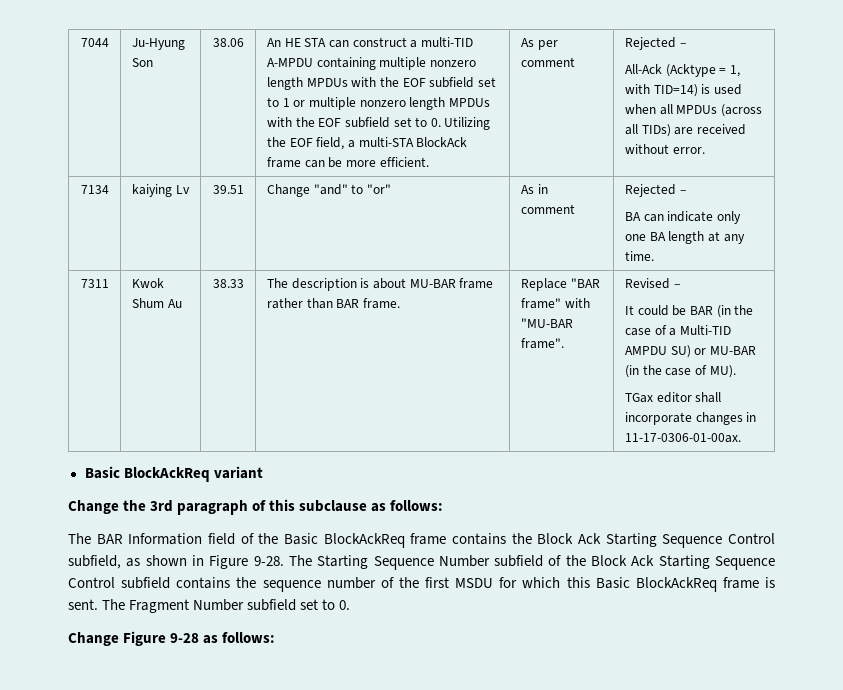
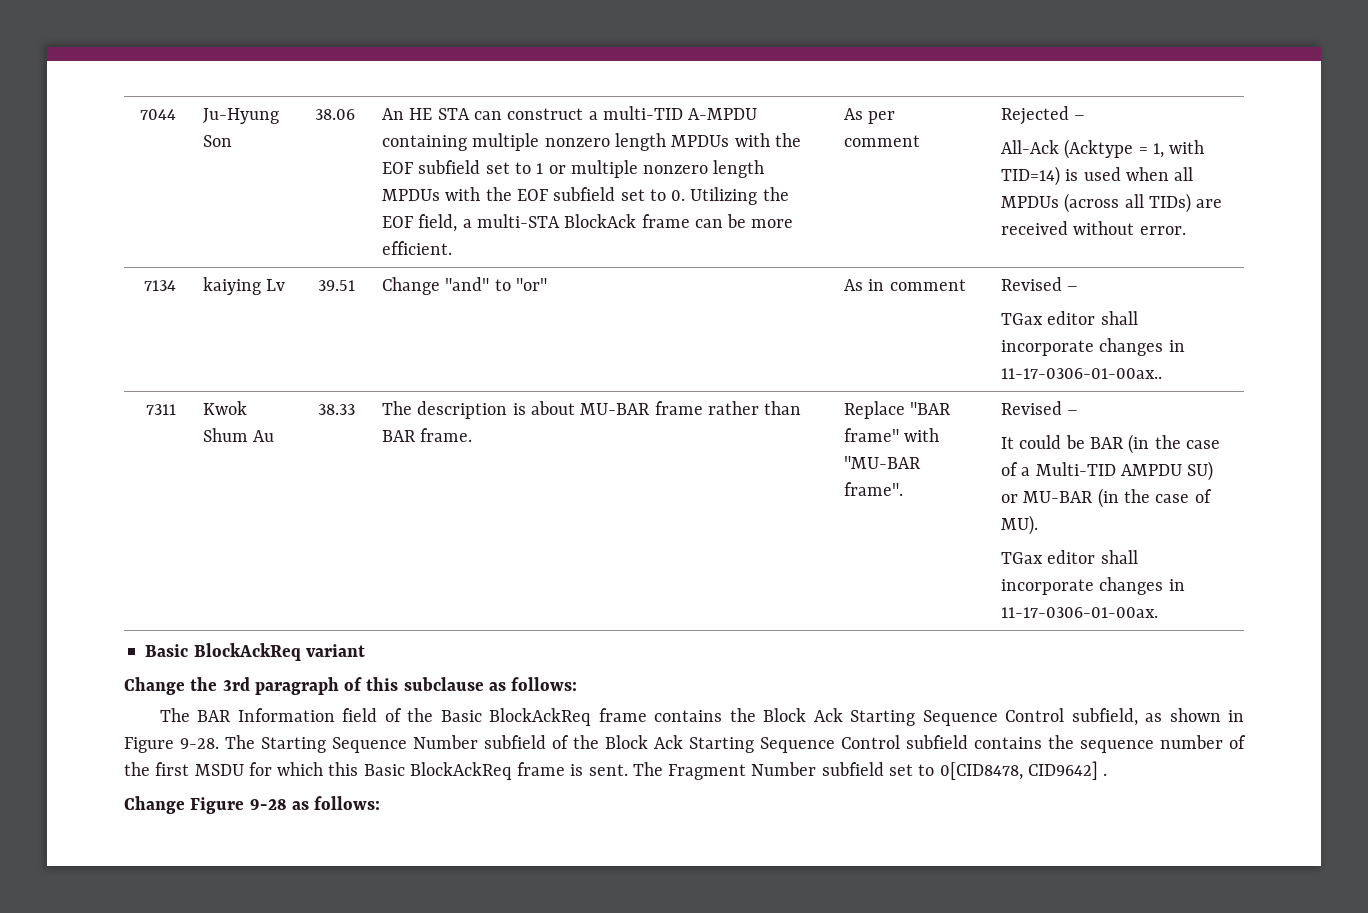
- 7134 | kaiying Lv | 39.51 | Change "and" to "or" | As in comment | Rejected –
- BA can indicate only one BA length at any time.
+ 7134 | kaiying Lv | 39.51 | Change "and" to "or" | As in comment | Revised –
+ TGax editor shall incorporate changes in 11-17-0306-01-00ax..
- The Fragment Number subfield set to 0.
+ The Fragment Number subfield set to 0[CID8478, CID9642] .

